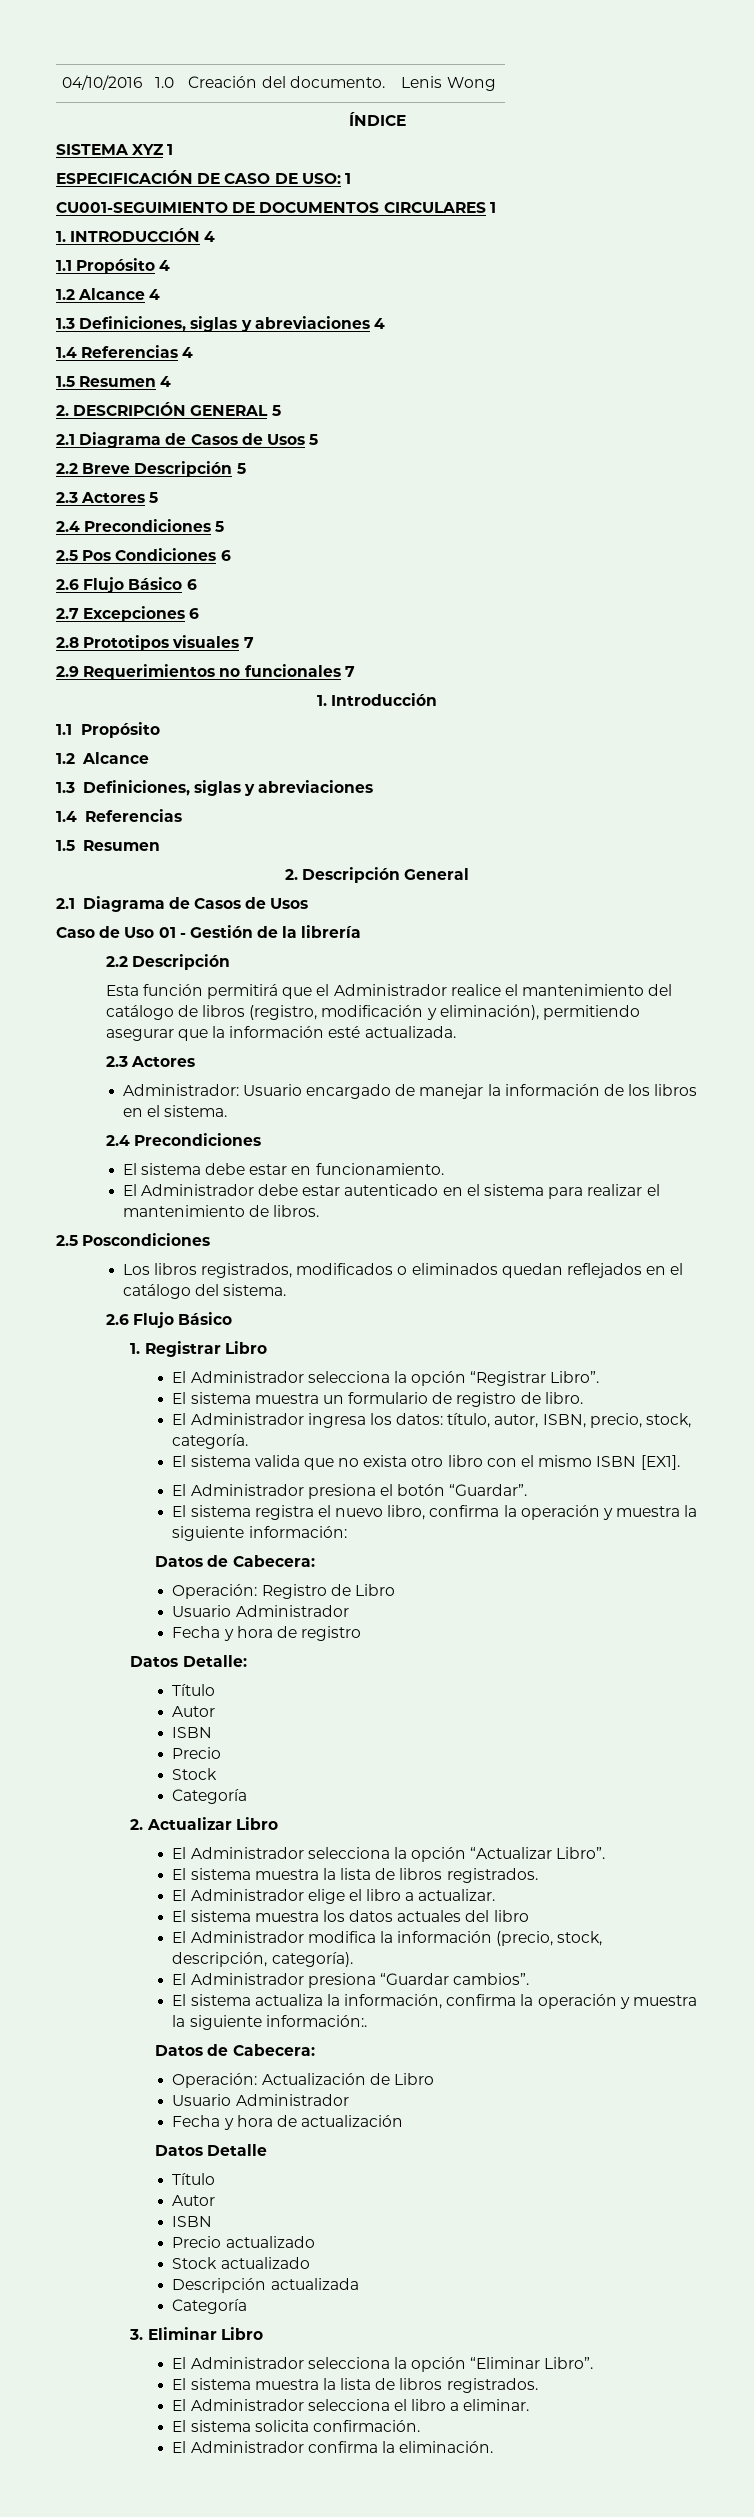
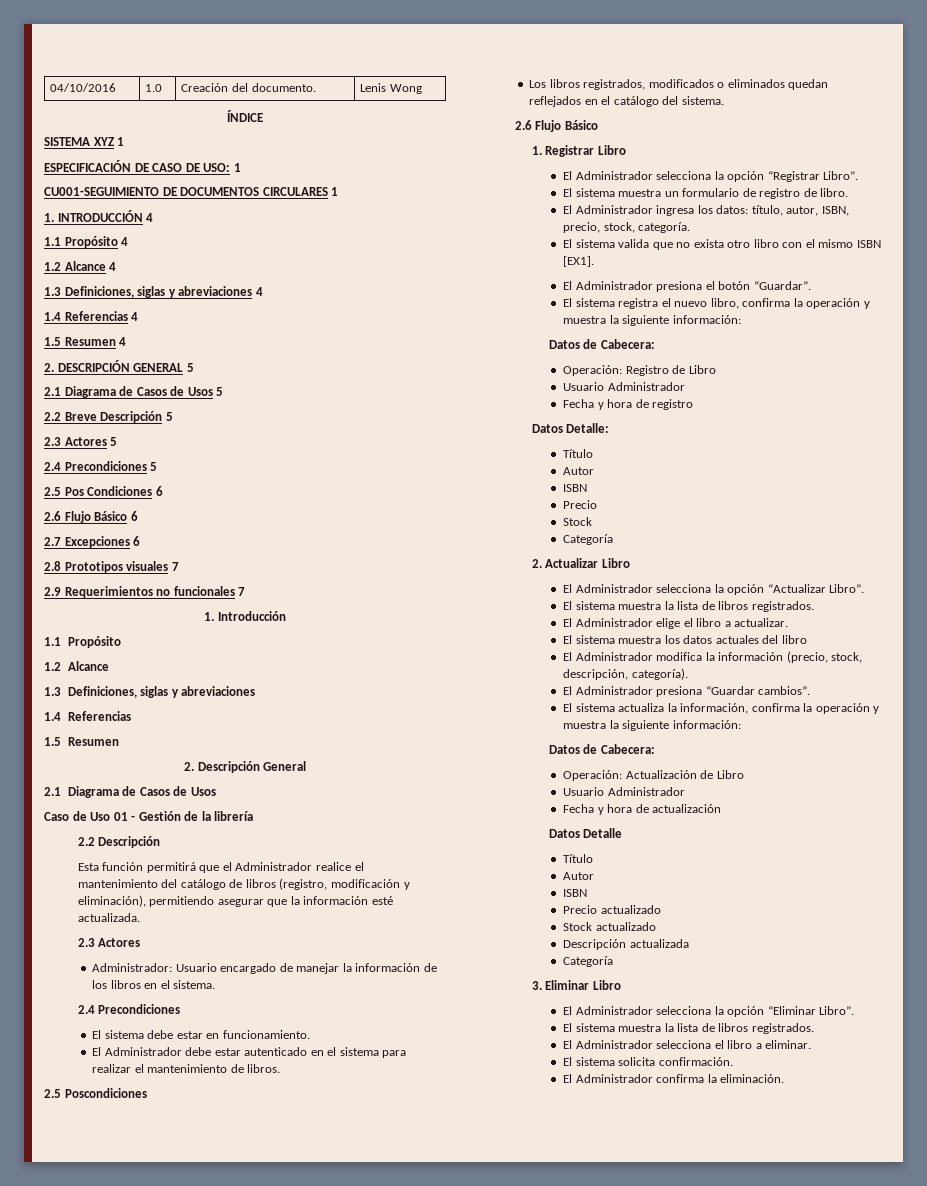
- El sistema actualiza la información, confirma la operación y muestra la siguiente información:.
+ El sistema actualiza la información, confirma la operación y muestra la siguiente información:

